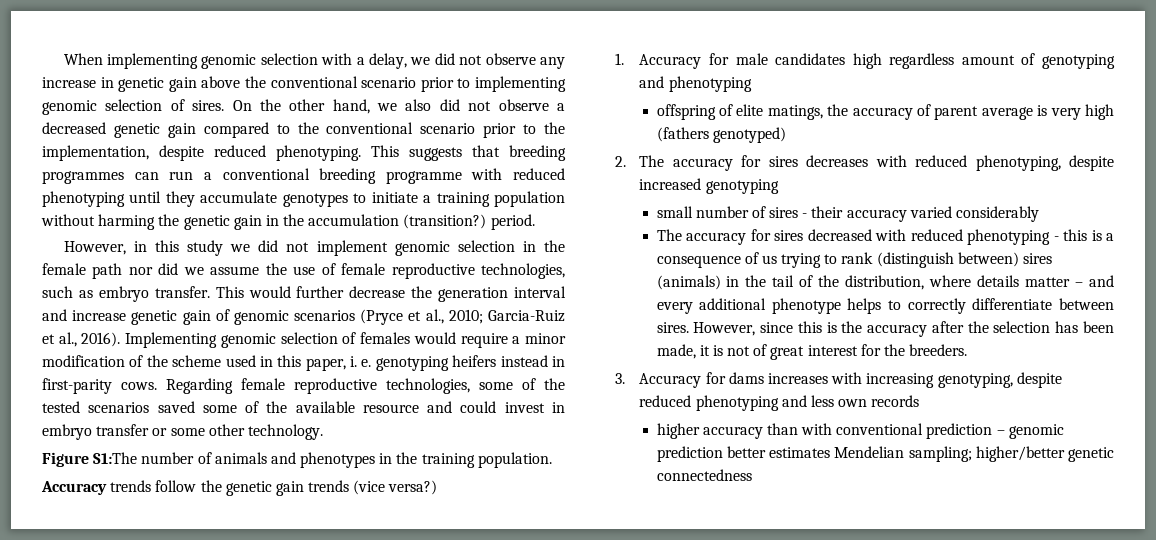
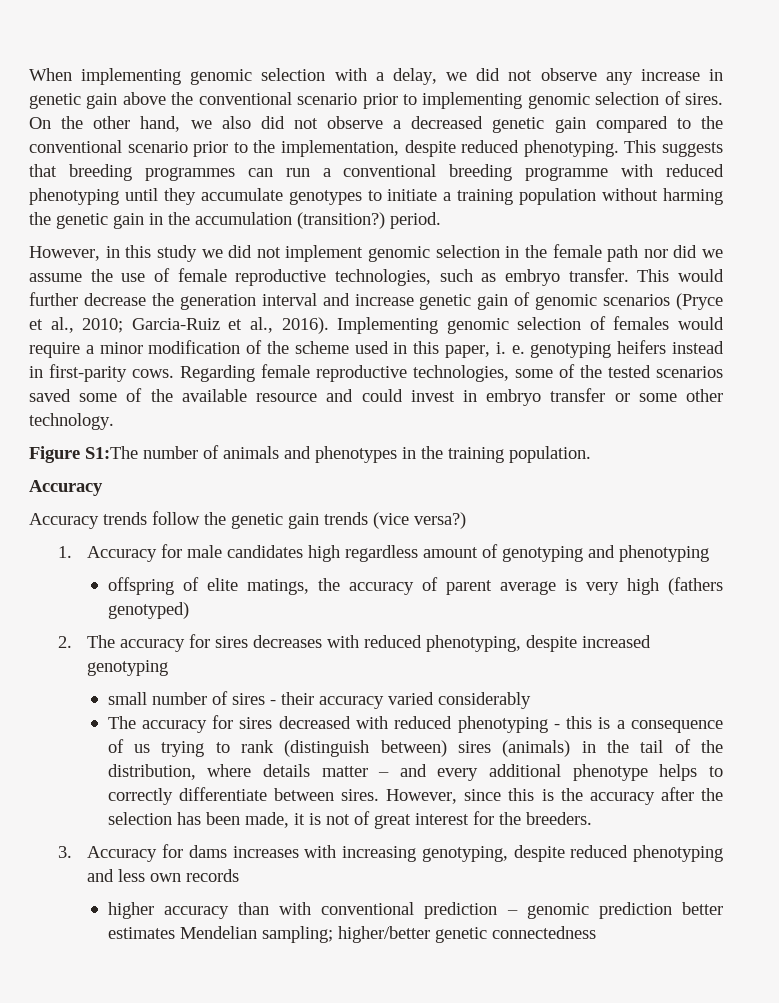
  Figure S1:The number of animals and phenotypes in the training population.
+ Accuracy

